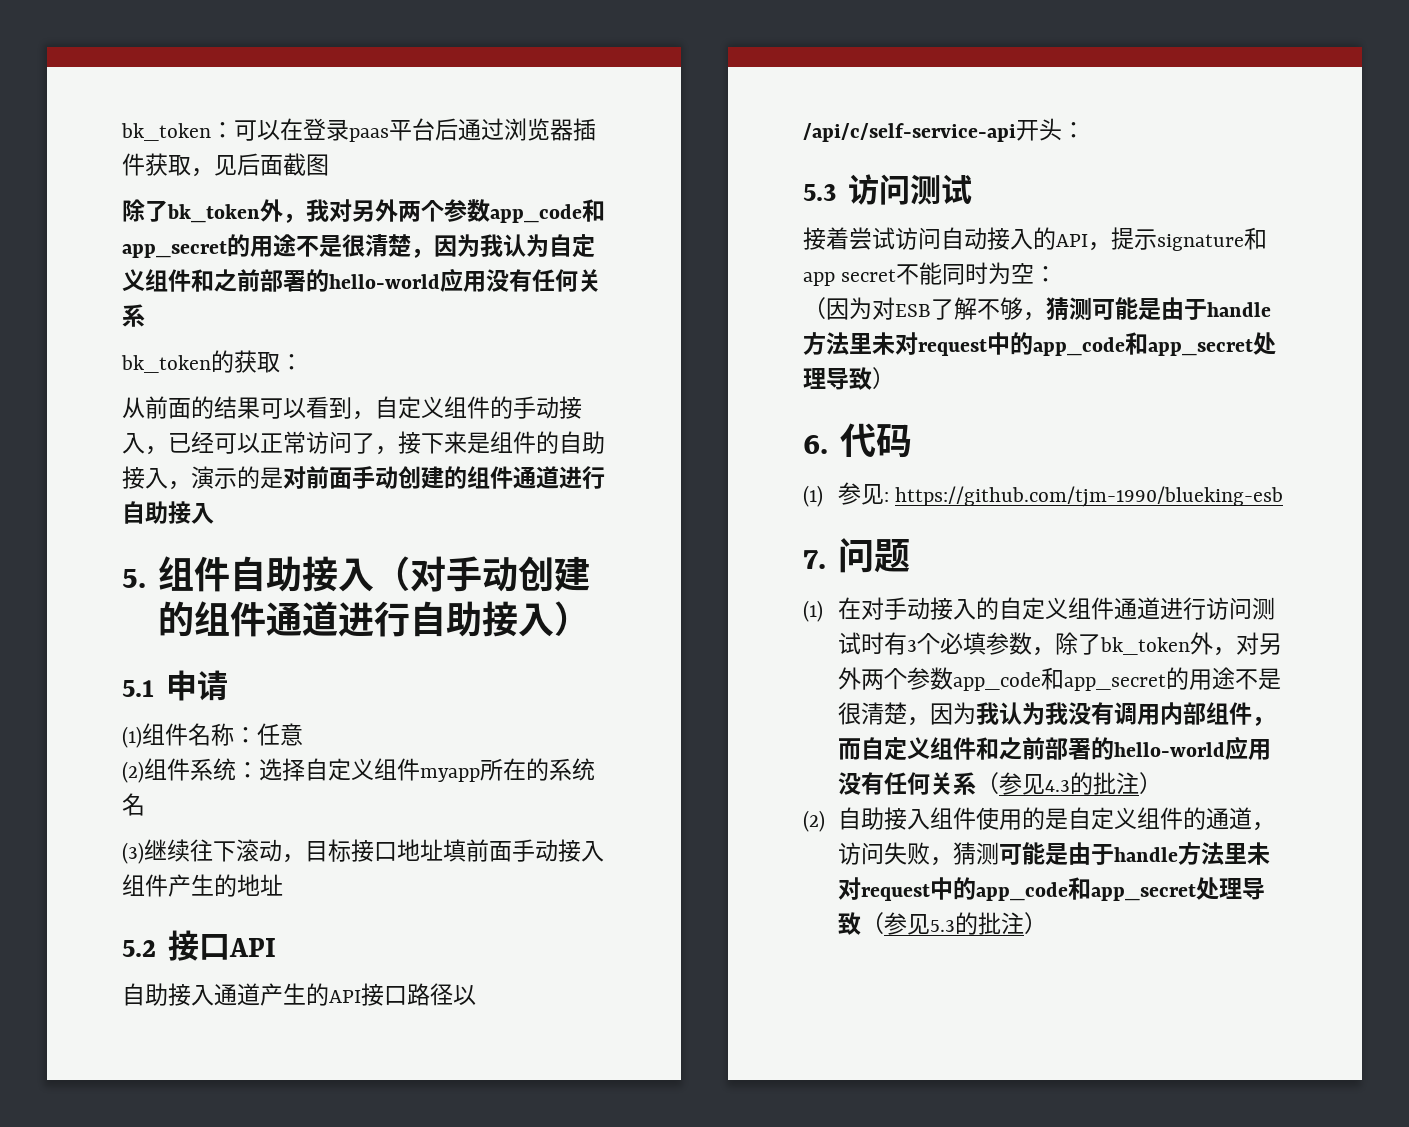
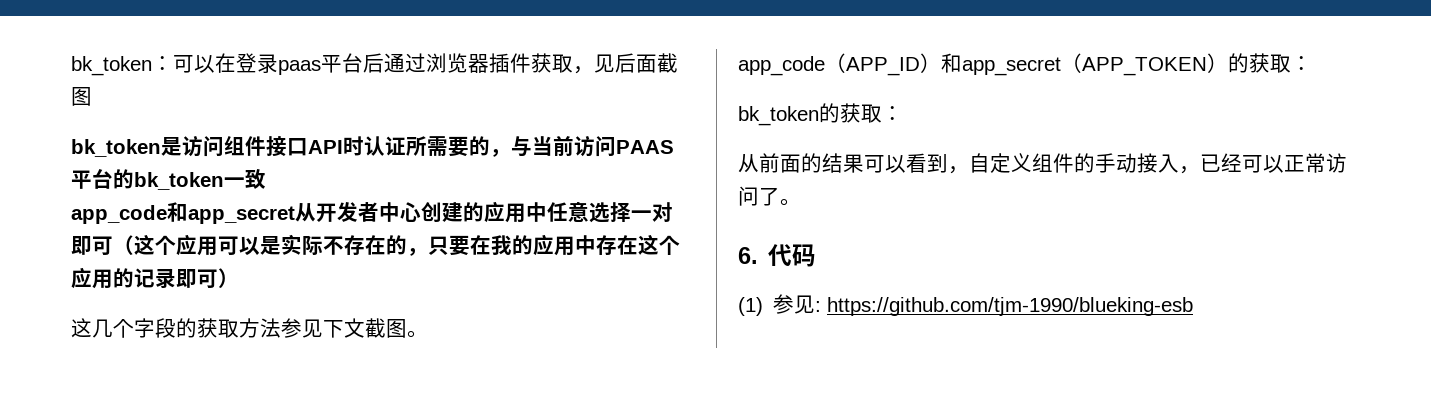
- 除了bk_token外，我对另外两个参数app_code和app_secret的用途不是很清楚，因为我认为自定义组件和之前部署的hello-world应用没有任何关系
+ bk_token是访问组件接口API时认证所需要的，与当前访问PAAS平台的bk_token一致
+ app_code和app_secret从开发者中心创建的应用中任意选择一对即可（这个应用可以是实际不存在的，只要在我的应用中存在这个应用的记录即可）
+ 这几个字段的获取方法参见下文截图。
+ app_code（APP_ID）和app_secret（APP_TOKEN）的获取：
- 从前面的结果可以看到，自定义组件的手动接入，已经可以正常访问了，接下来是组件的自助接入，演示的是对前面手动创建的组件通道进行自助接入
- 5.组件自助接入（对手动创建的组件通道进行自助接入）
- 5.1申请
- (1)组件名称：任意
- (2)组件系统：选择自定义组件myapp所在的系统名
- (3)继续往下滚动，目标接口地址填前面手动接入组件产生的地址
- 5.2接口API
- 自助接入通道产生的API接口路径以/api/c/self-service-api开头：
- 5.3访问测试
- 接着尝试访问自动接入的API，提示signature和app secret不能同时为空：
- （因为对ESB了解不够，猜测可能是由于handle方法里未对request中的app_code和app_secret处理导致）
+ 从前面的结果可以看到，自定义组件的手动接入，已经可以正常访问了。
- 7.问题
- (1)在对手动接入的自定义组件通道进行访问测试时有3个必填参数，除了bk_token外，对另外两个参数app_code和app_secret的用途不是很清楚，因为我认为我没有调用内部组件，而自定义组件和之前部署的hello-world应用没有任何关系（参见4.3的批注）
- (2)自助接入组件使用的是自定义组件的通道，访问失败，猜测可能是由于handle方法里未对request中的app_code和app_secret处理导致（参见5.3的批注）

